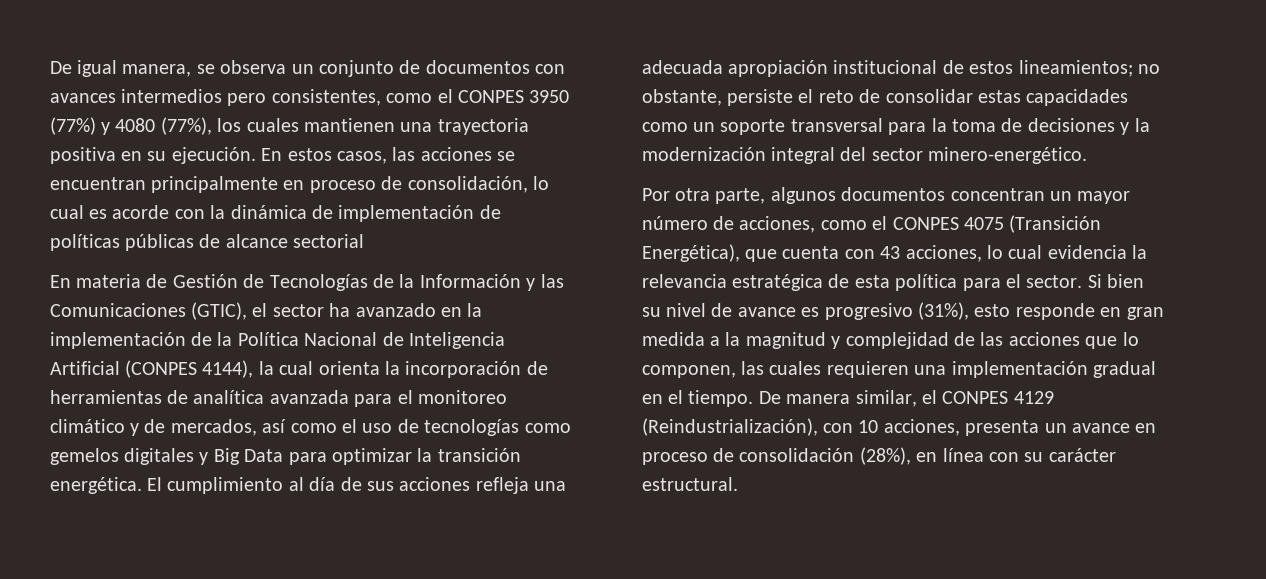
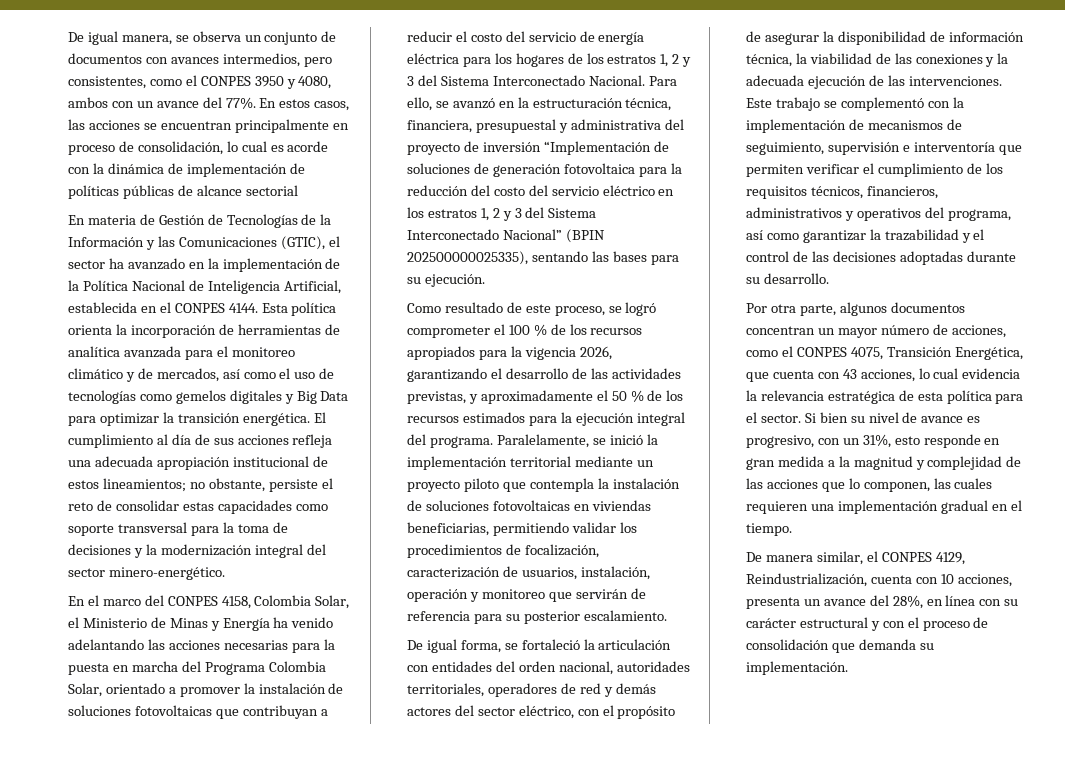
- De igual manera, se observa un conjunto de documentos con avances intermedios pero consistentes, como el CONPES 3950 (77%) y 4080 (77%), los cuales mantienen una trayectoria positiva en su ejecución.
+ De igual manera, se observa un conjunto de documentos con avances intermedios, pero consistentes, como el CONPES 3950 y 4080, ambos con un avance del 77%.
- En materia de Gestión de Tecnologías de la Información y las Comunicaciones (GTIC), el sector ha avanzado en la implementación de la Política Nacional de Inteligencia Artificial (CONPES 4144), la cual orienta la incorporación de herramientas de analítica avanzada para el monitoreo climático y de mercados, así como el uso de tecnologías como gemelos digitales y Big Data para optimizar la transición energética.
+ En materia de Gestión de Tecnologías de la Información y las Comunicaciones (GTIC), el sector ha avanzado en la implementación de la Política Nacional de Inteligencia Artificial, establecida en el CONPES 4144. Esta política orienta la incorporación de herramientas de analítica avanzada para el monitoreo climático y de mercados, así como el uso de tecnologías como gemelos digitales y Big Data para optimizar la transición energética.
- El cumplimiento al día de sus acciones refleja una adecuada apropiación institucional de estos lineamientos; no obstante, persiste el reto de consolidar estas capacidades como un soporte transversal para la toma de decisiones y la modernización integral del sector minero-energético.
+ El cumplimiento al día de sus acciones refleja una adecuada apropiación institucional de estos lineamientos; no obstante, persiste el reto de consolidar estas capacidades como soporte transversal para la toma de decisiones y la modernización integral del sector minero-energético.
+ En el marco del CONPES 4158, Colombia Solar, el Ministerio de Minas y Energía ha venido adelantando las acciones necesarias para la puesta en marcha del Programa Colombia Solar, orientado a promover la instalación de soluciones fotovoltaicas que contribuyan a reducir el costo del servicio de energía eléctrica para los hogares de los estratos 1, 2 y 3 del Sistema Interconectado Nacional. Para ello, se avanzó en la estructuración técnica, financiera, presupuestal y administrativa del proyecto de inversión “Implementación de soluciones de generación fotovoltaica para la reducción del costo del servicio eléctrico en los estratos 1, 2 y 3 del Sistema Interconectado Nacional” (BPIN 202500000025335), sentando las bases para su ejecución.
+ Como resultado de este proceso, se logró comprometer el 100 % de los recursos apropiados para la vigencia 2026, garantizando el desarrollo de las actividades previstas, y aproximadamente el 50 % de los recursos estimados para la ejecución integral del programa. Paralelamente, se inició la implementación territorial mediante un proyecto piloto que contempla la instalación de soluciones fotovoltaicas en viviendas beneficiarias, permitiendo validar los procedimientos de focalización, caracterización de usuarios, instalación, operación y monitoreo que servirán de referencia para su posterior escalamiento.
+ De igual forma, se fortaleció la articulación con entidades del orden nacional, autoridades territoriales, operadores de red y demás actores del sector eléctrico, con el propósito de asegurar la disponibilidad de información técnica, la viabilidad de las conexiones y la adecuada ejecución de las intervenciones. Este trabajo se complementó con la implementación de mecanismos de seguimiento, supervisión e interventoría que permiten verificar el cumplimiento de los requisitos técnicos, financieros, administrativos y operativos del programa, así como garantizar la trazabilidad y el control de las decisiones adoptadas durante su desarrollo.
- Por otra parte, algunos documentos concentran un mayor número de acciones, como el CONPES 4075 (Transición Energética), que cuenta con 43 acciones, lo cual evidencia la relevancia estratégica de esta política para el sector.
+ Por otra parte, algunos documentos concentran un mayor número de acciones, como el CONPES 4075, Transición Energética, que cuenta con 43 acciones, lo cual evidencia la relevancia estratégica de esta política para el sector.
- Si bien su nivel de avance es progresivo (31%), esto responde en gran medida a la magnitud y complejidad de las acciones que lo componen, las cuales requieren una implementación gradual en el tiempo. De manera similar, el CONPES 4129 (Reindustrialización), con 10 acciones, presenta un avance en proceso de consolidación (28%), en línea con su carácter estructural.
+ Si bien su nivel de avance es progresivo, con un 31%, esto responde en gran medida a la magnitud y complejidad de las acciones que lo componen, las cuales requieren una implementación gradual en el tiempo.
+ De manera similar, el CONPES 4129, Reindustrialización, cuenta con 10 acciones, presenta un avance del 28%, en línea con su carácter estructural y con el proceso de consolidación que demanda su implementación.

